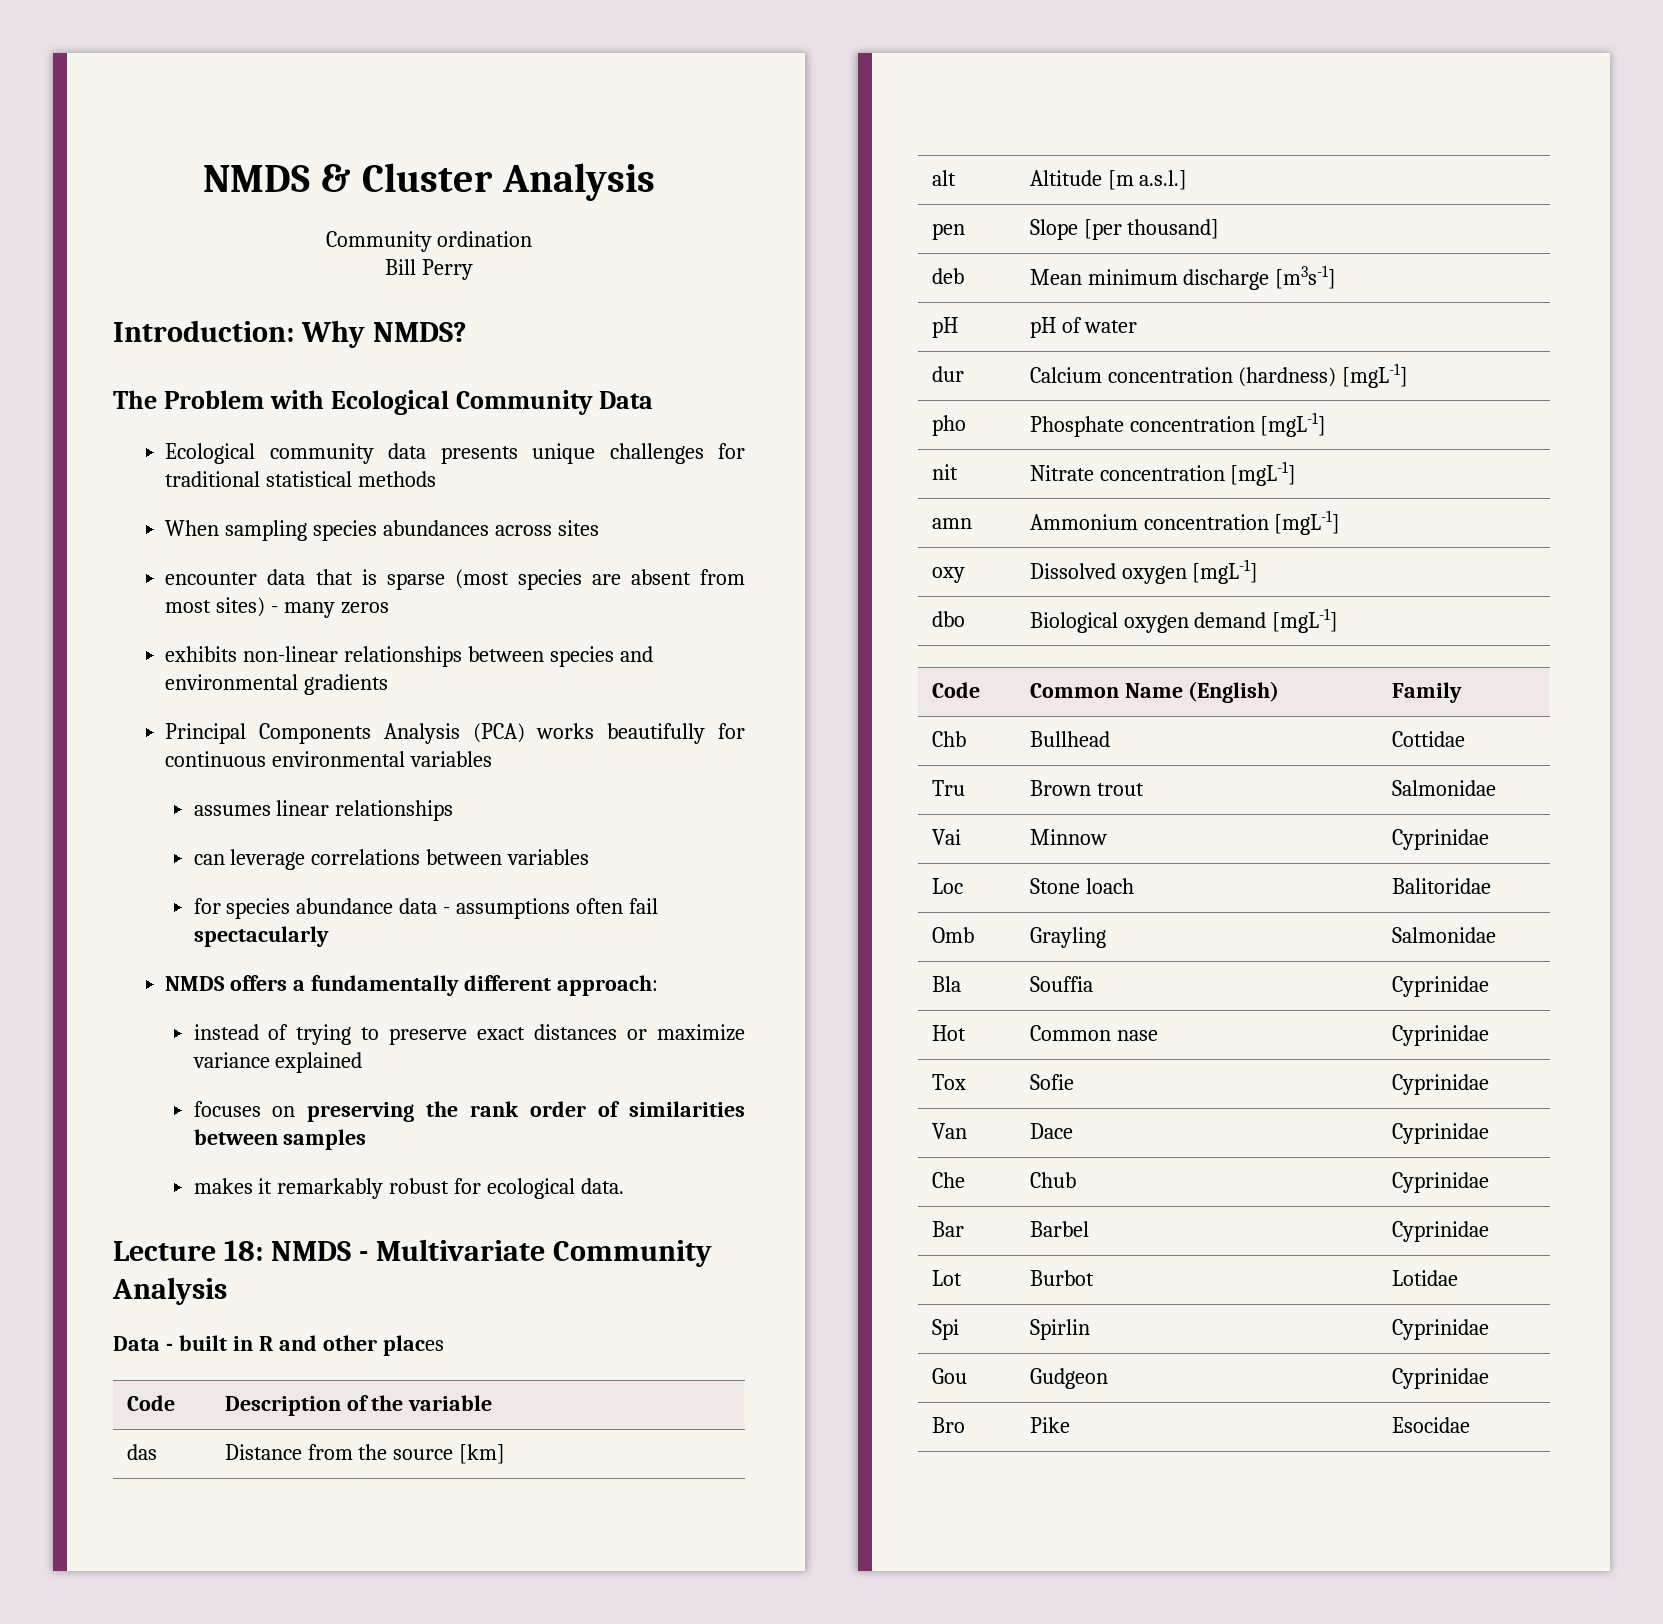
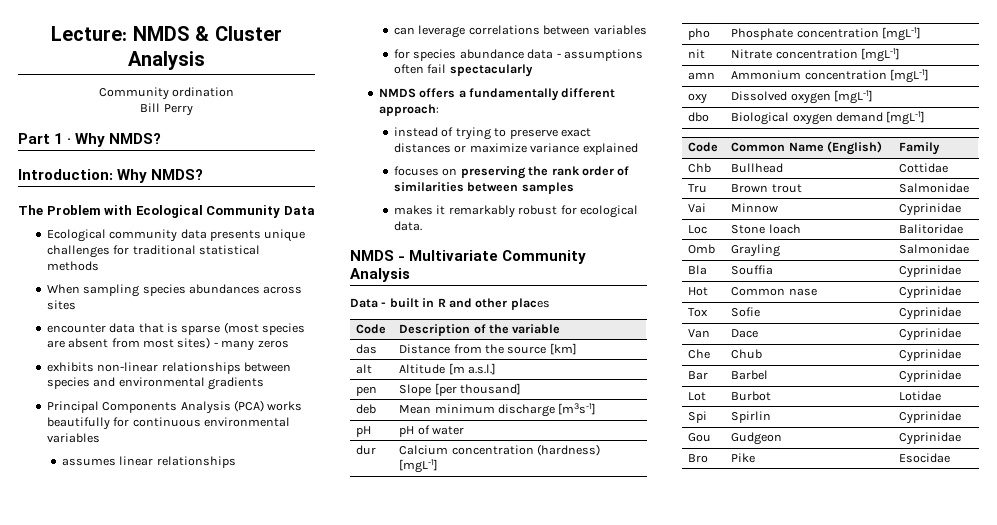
- NMDS & Cluster Analysis
+ Lecture: NMDS & Cluster Analysis
+ Part 1 · Why NMDS?
- Lecture 18: NMDS - Multivariate Community Analysis
+ NMDS - Multivariate Community Analysis

